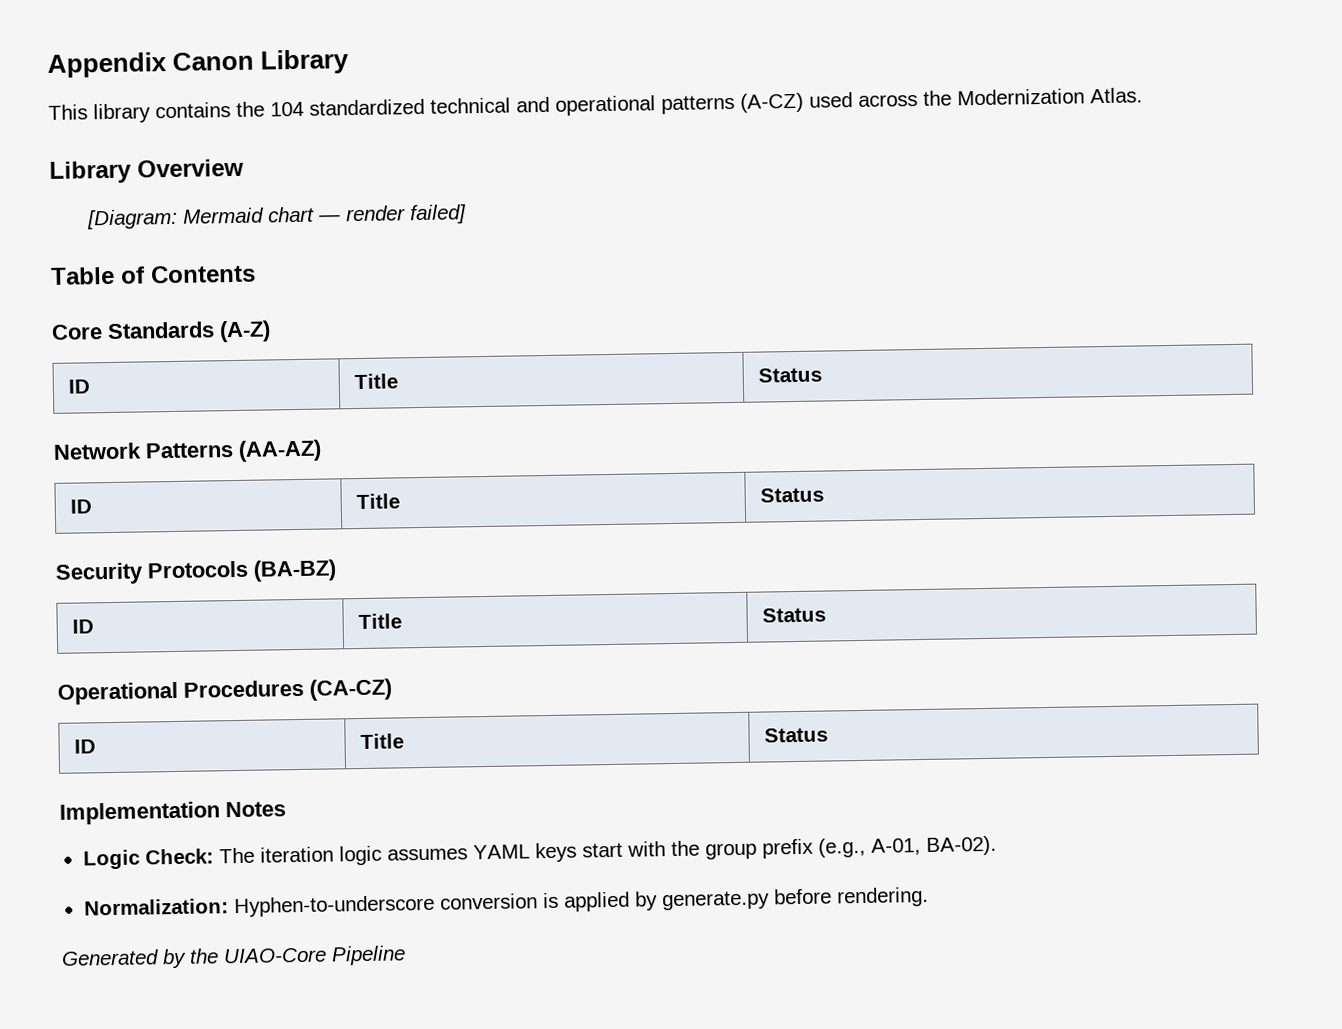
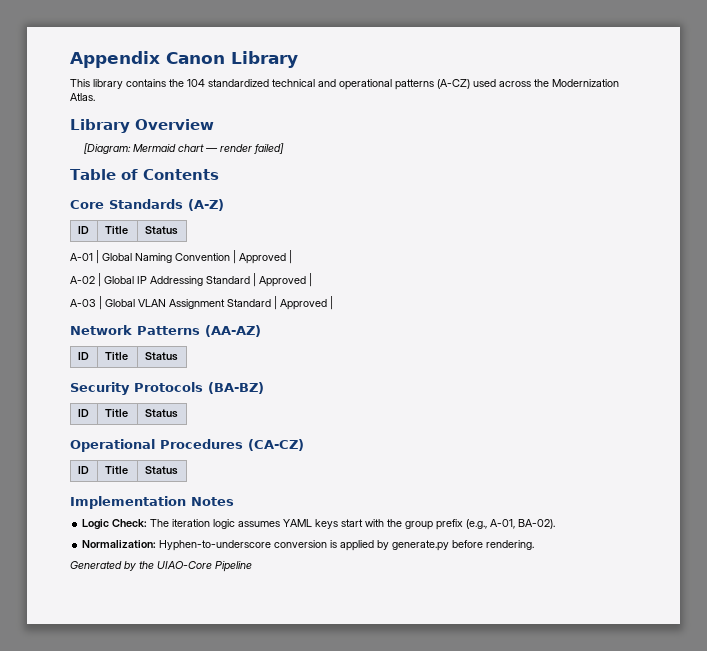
+ A-01 | Global Naming Convention | Approved |
+ A-02 | Global IP Addressing Standard | Approved |
+ A-03 | Global VLAN Assignment Standard | Approved |

